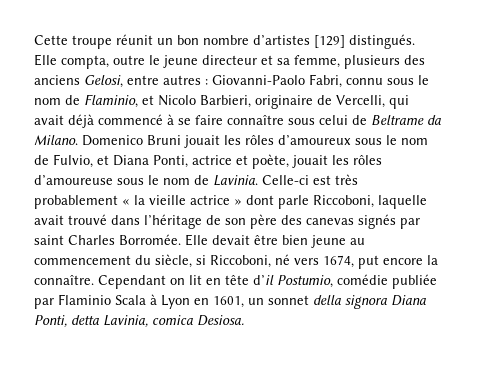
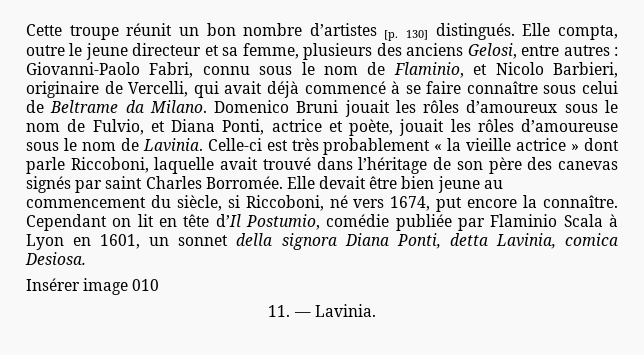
- Cette troupe réunit un bon nombre d’artistes [129] distingués.
+ Cette troupe réunit un bon nombre d’artistes [p. 130] distingués.
- Cependant on lit en tête d’il Postumio, comédie publiée par Flaminio Scala à Lyon en 1601, un sonnet della signora Diana Ponti, detta Lavinia, comica Desiosa.
+ Cependant on lit en tête d’Il Postumio, comédie publiée par Flaminio Scala à Lyon en 1601, un sonnet della signora Diana Ponti, detta Lavinia, comica Desiosa.
+ Insérer image 010
+ 11. — Lavinia.

